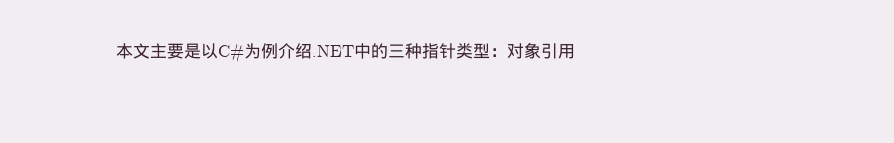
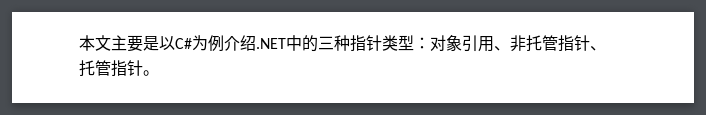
- 本文主要是以C#为例介绍.NET中的三种指针类型：对象引用
+ 本文主要是以C#为例介绍.NET中的三种指针类型：对象引用、非托管指针、托管指针。

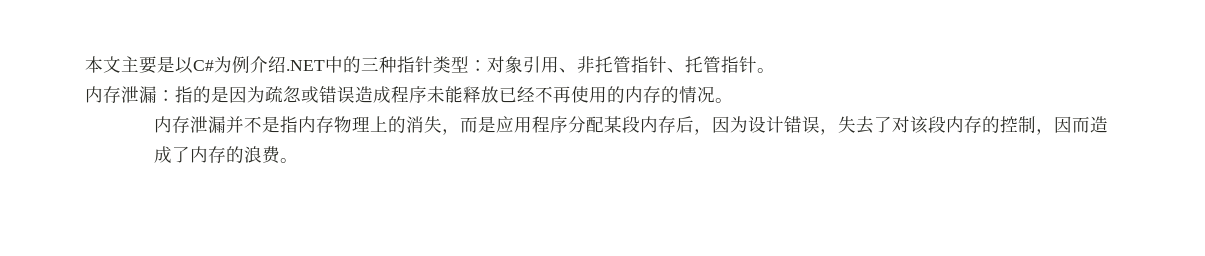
+ 内存泄漏：指的是因为疏忽或错误造成程序未能释放已经不再使用的内存的情况。
+ 内存泄漏并不是指内存物理上的消失，而是应用程序分配某段内存后，因为设计错误，失去了对该段内存的控制，因而造成了内存的浪费。

